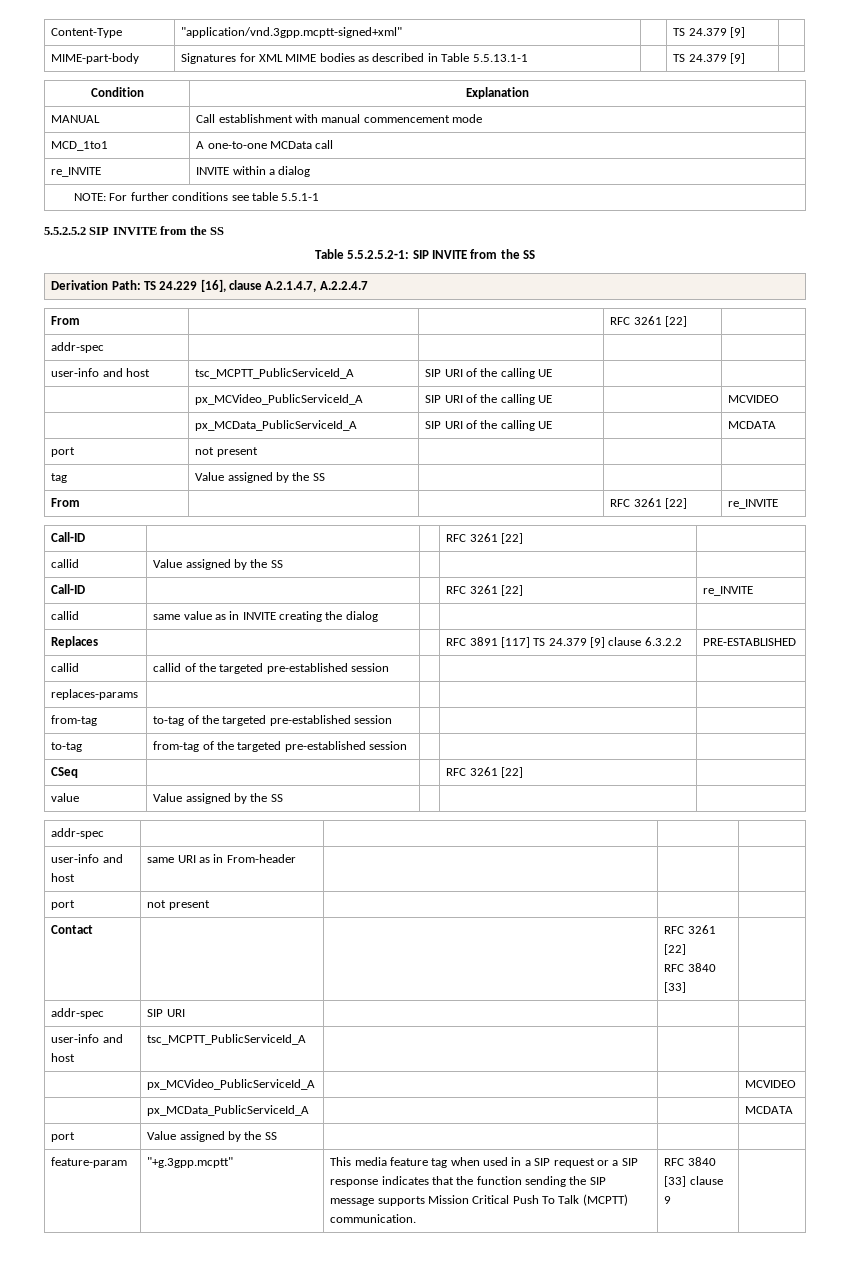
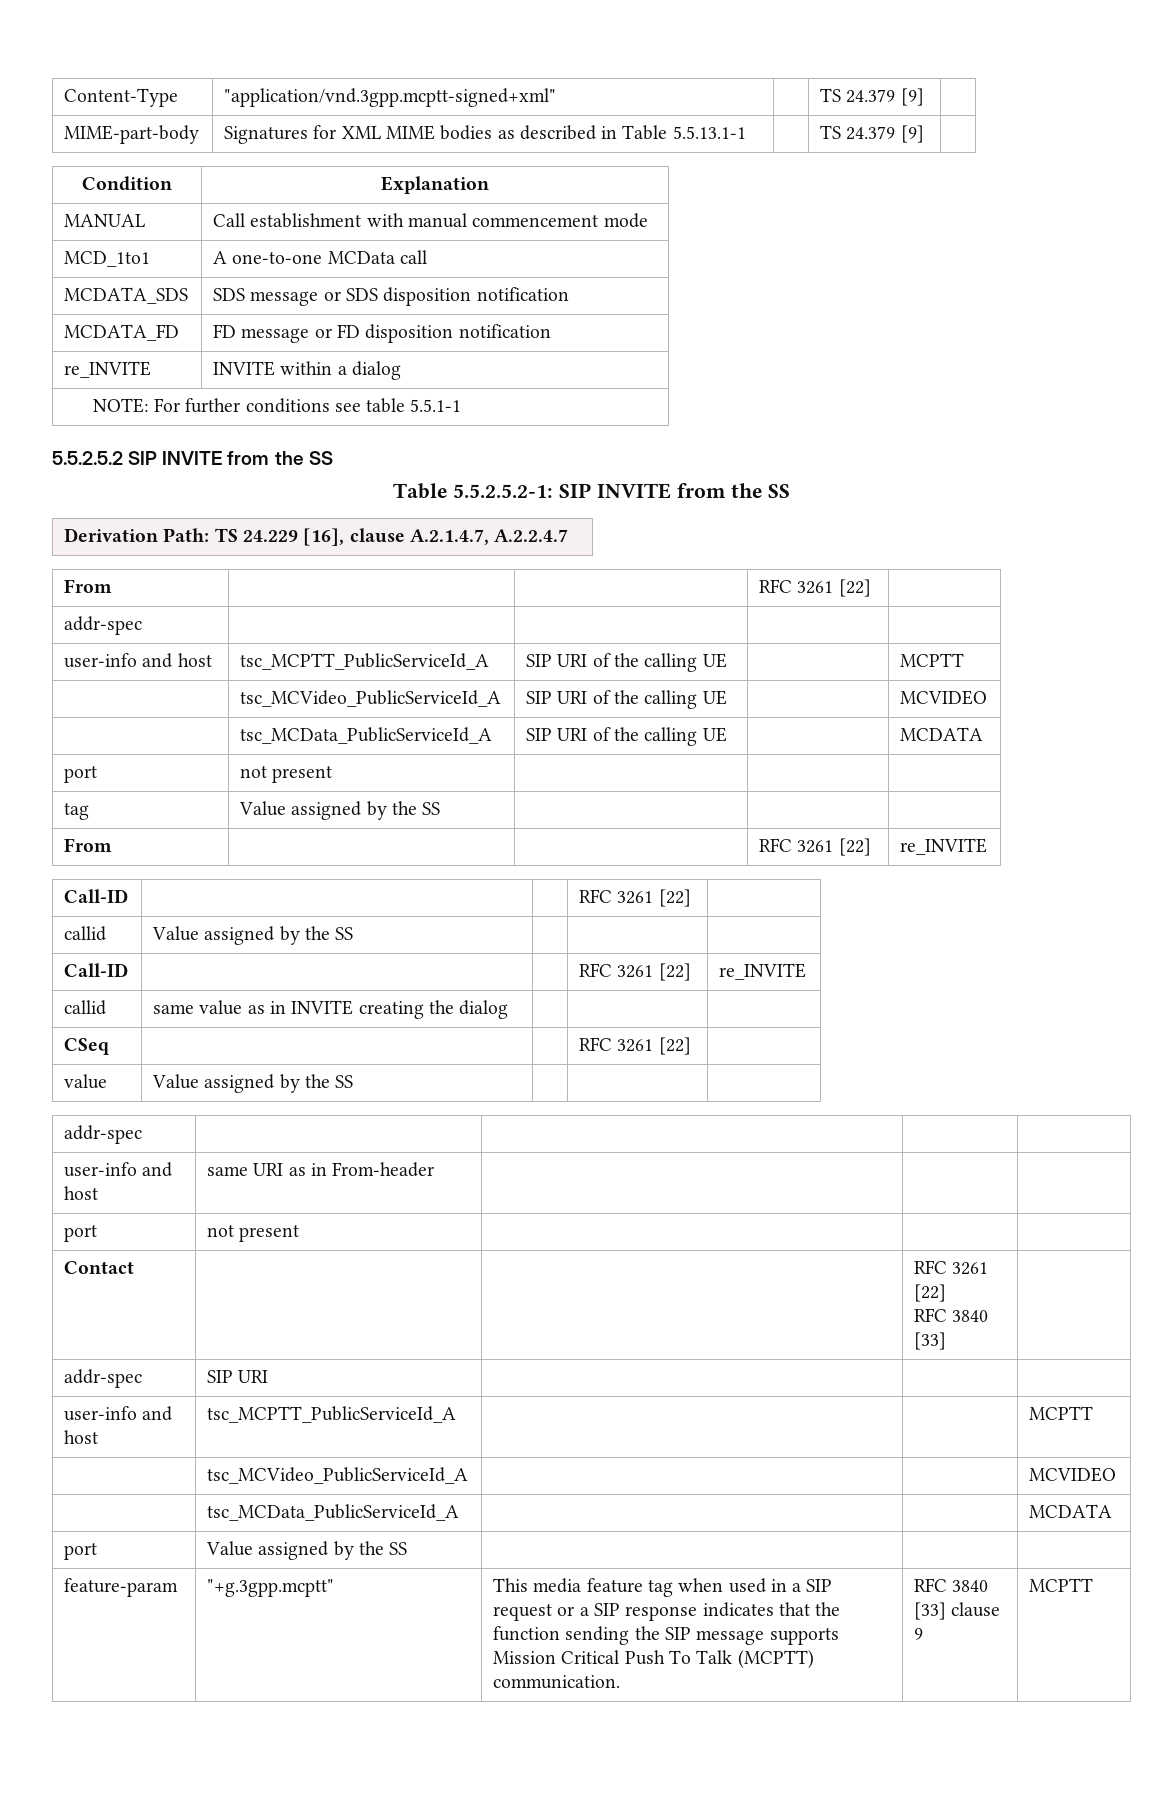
+ MCDATA_SDS | SDS message or SDS disposition notification
+ MCDATA_FD | FD message or FD disposition notification
- user-info and host | tsc_MCPTT_PublicServiceId_A | SIP URI of the calling UE | |
- | px_MCVideo_PublicServiceId_A | SIP URI of the calling UE | | MCVIDEO
+ user-info and host | tsc_MCPTT_PublicServiceId_A | SIP URI of the calling UE | | MCPTT
+ | tsc_MCVideo_PublicServiceId_A | SIP URI of the calling UE | | MCVIDEO
- | px_MCData_PublicServiceId_A | SIP URI of the calling UE | | MCDATA
+ | tsc_MCData_PublicServiceId_A | SIP URI of the calling UE | | MCDATA
- Replaces | | | RFC 3891 [117] TS 24.379 [9] clause 6.3.2.2 | PRE-ESTABLISHED
- callid | callid of the targeted pre-established session | | |
- replaces-params | | | |
- from-tag | to-tag of the targeted pre-established session | | |
- to-tag | from-tag of the targeted pre-established session | | |
- user-info and host | tsc_MCPTT_PublicServiceId_A | | |
- | px_MCVideo_PublicServiceId_A | | | MCVIDEO
- | px_MCData_PublicServiceId_A | | | MCDATA
+ user-info and host | tsc_MCPTT_PublicServiceId_A | | | MCPTT
+ | tsc_MCVideo_PublicServiceId_A | | | MCVIDEO
+ | tsc_MCData_PublicServiceId_A | | | MCDATA
- feature-param | "+g.3gpp.mcptt" | This media feature tag when used in a SIP request or a SIP response indicates that the function sending the SIP message supports Mission Critical Push To Talk (MCPTT) communication. | RFC 3840 [33] clause 9 |
+ feature-param | "+g.3gpp.mcptt" | This media feature tag when used in a SIP request or a SIP response indicates that the function sending the SIP message supports Mission Critical Push To Talk (MCPTT) communication. | RFC 3840 [33] clause 9 | MCPTT

